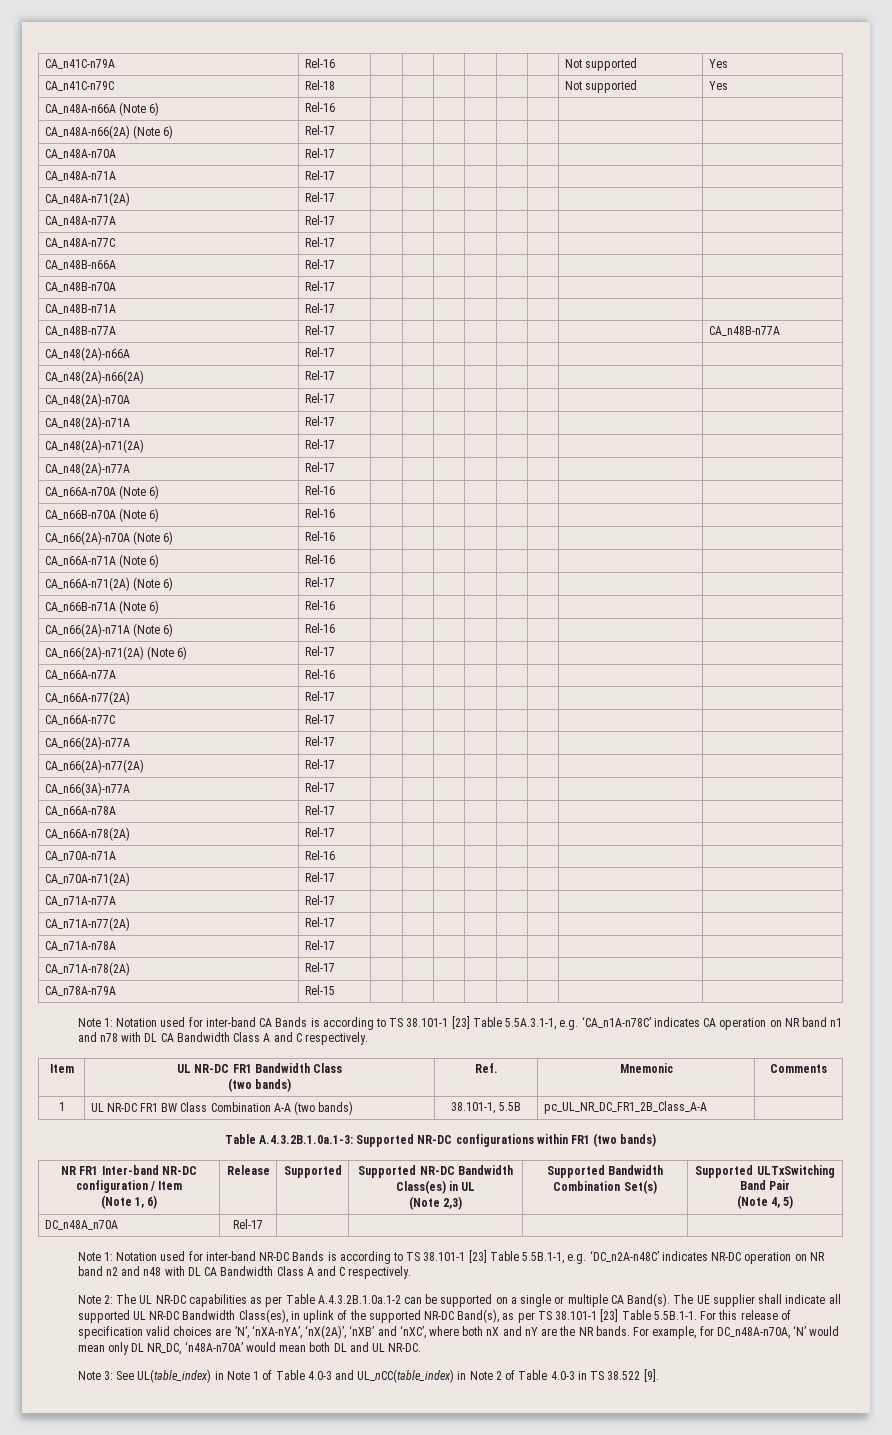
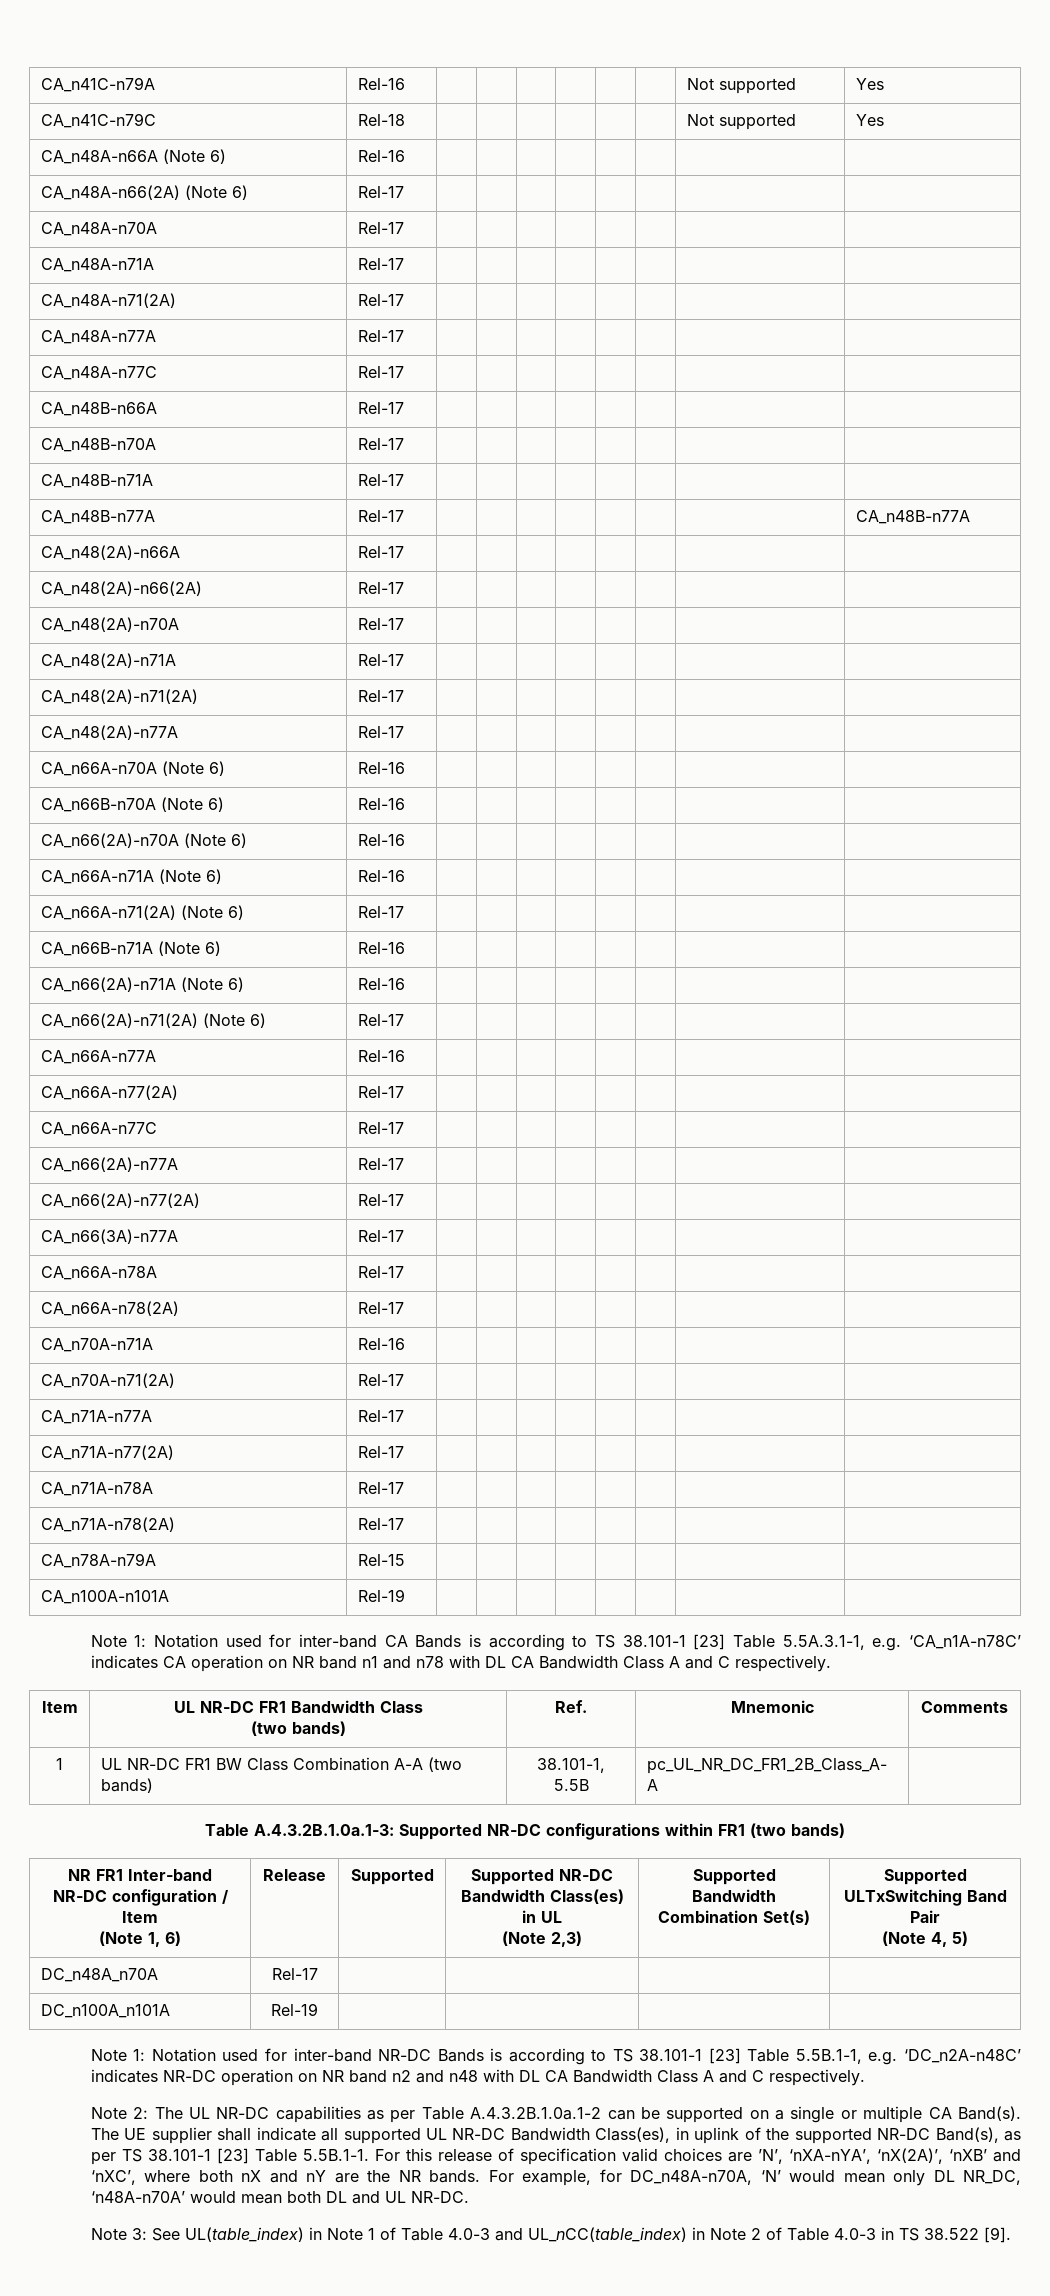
+ CA_n100A-n101A | Rel-19 | | | | | | | |
+ DC_n100A_n101A | Rel-19 | | | |

